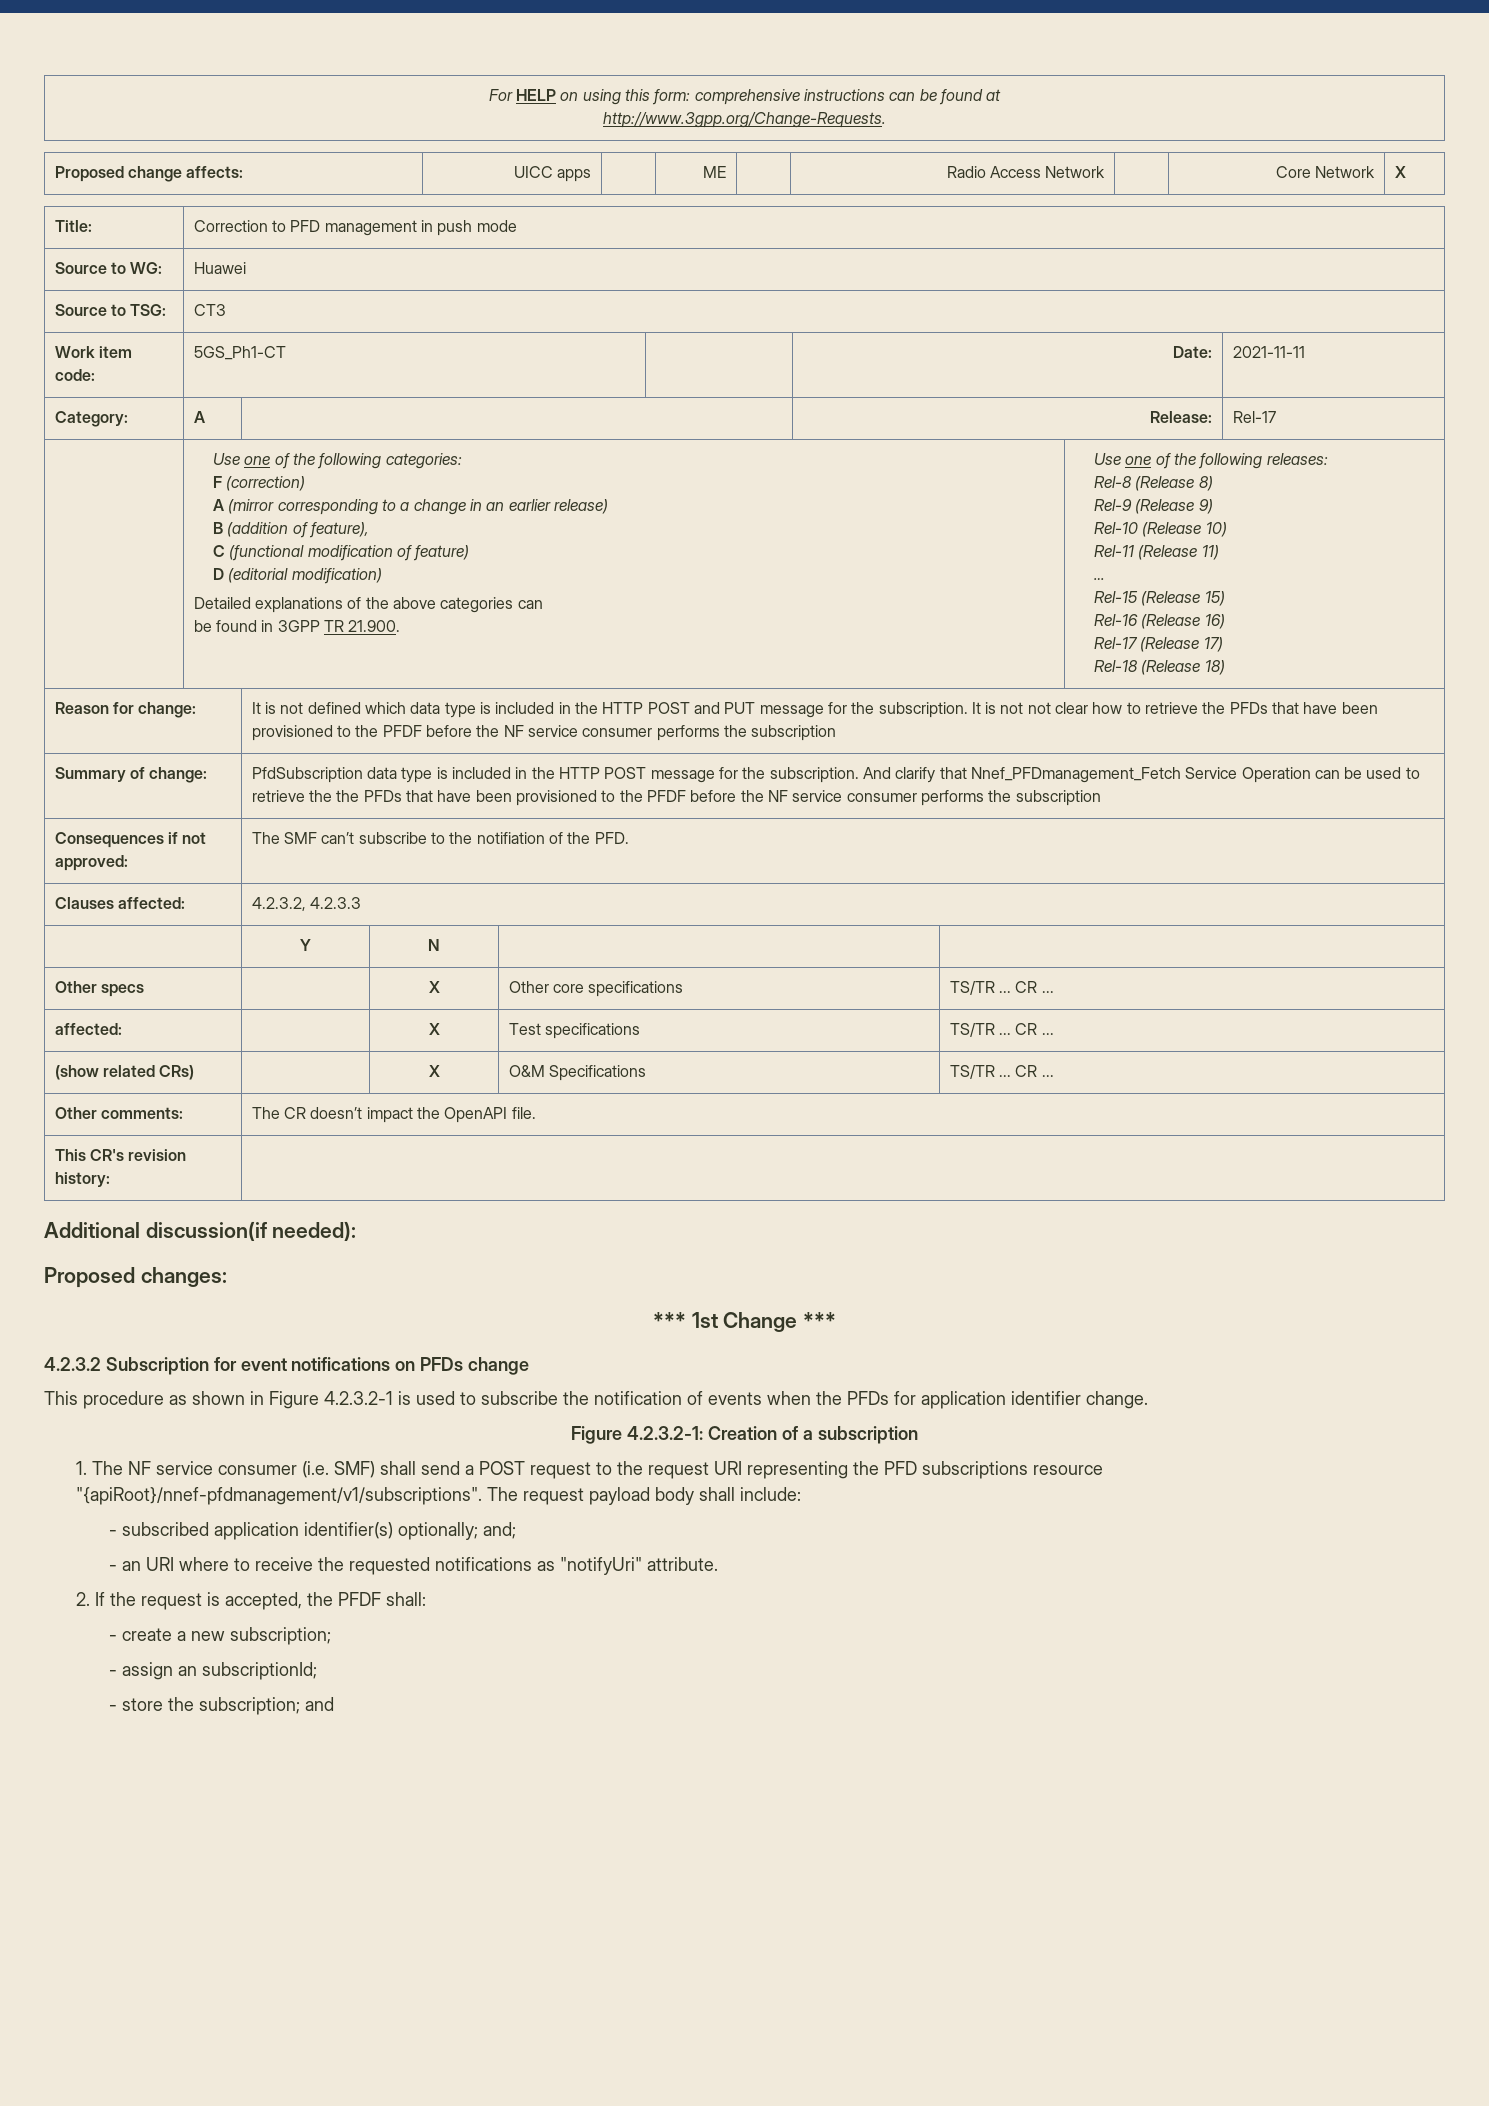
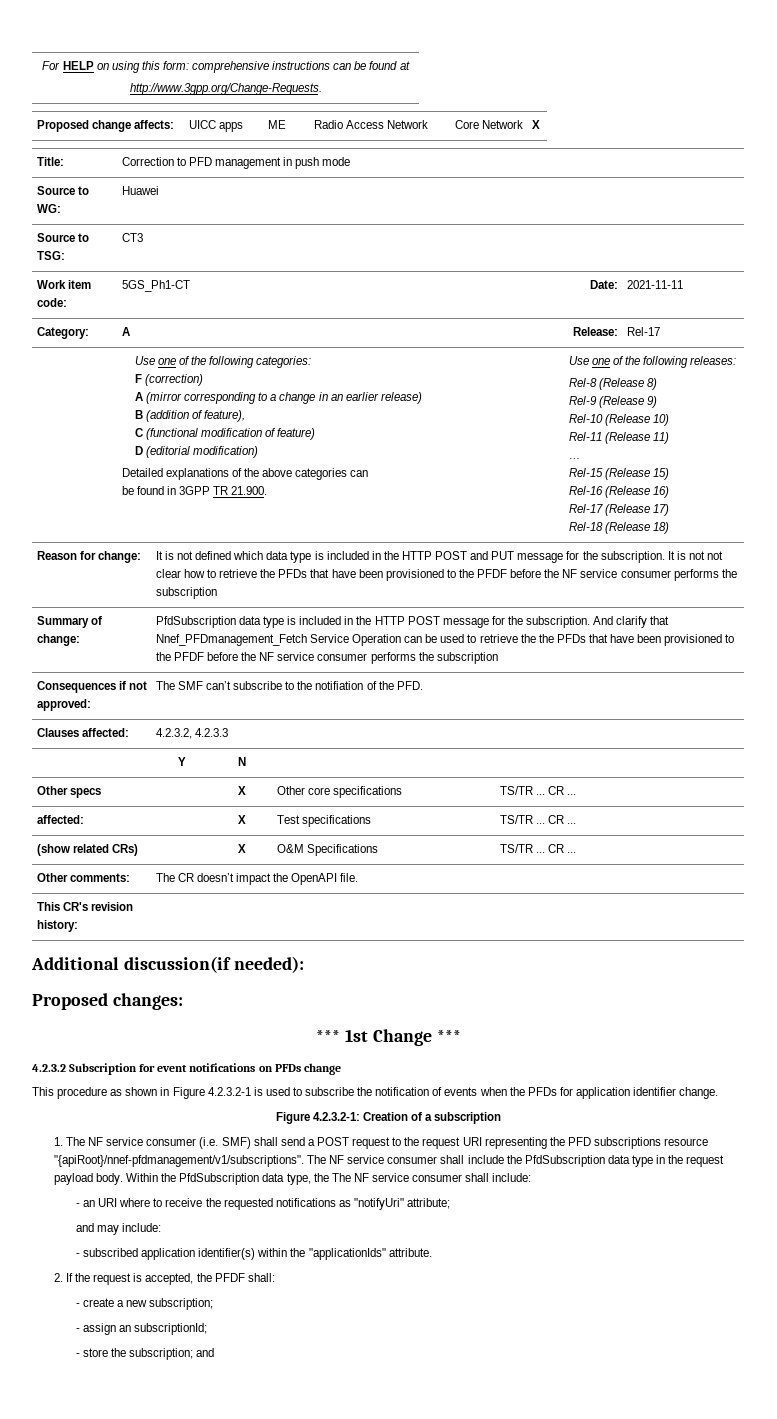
- The request payload body shall include:
- - subscribed application identifier(s) optionally; and;
+ The NF service consumer shall include the PfdSubscription data type in the request payload body. Within the PfdSubscription data type, the The NF service consumer shall include:
- - an URI where to receive the requested notifications as "notifyUri" attribute.
+ - an URI where to receive the requested notifications as "notifyUri" attribute;
+ and may include:
+ - subscribed application identifier(s) within the "applicationIds" attribute.

